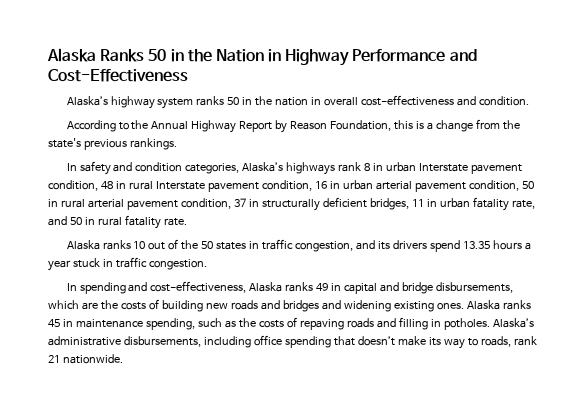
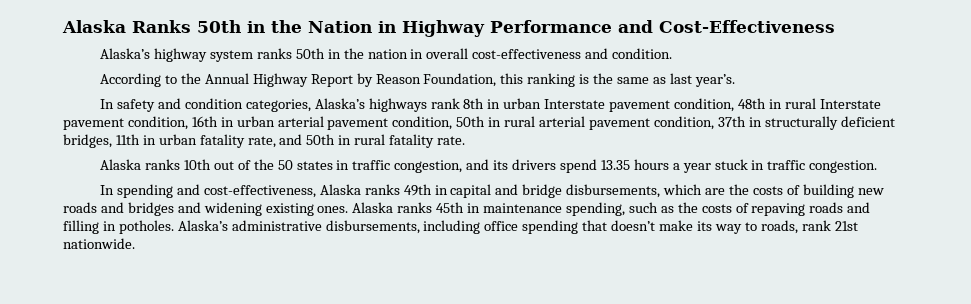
- Alaska Ranks 50 in the Nation in Highway Performance and Cost-Effectiveness
+ Alaska Ranks 50th in the Nation in Highway Performance and Cost-Effectiveness
- Alaska’s highway system ranks 50 in the nation in overall cost-effectiveness and condition.
+ Alaska’s highway system ranks 50th in the nation in overall cost-effectiveness and condition.
- According to the Annual Highway Report by Reason Foundation, this is a change from the state's previous rankings.
+ According to the Annual Highway Report by Reason Foundation, this ranking is the same as last year’s.
- In safety and condition categories, Alaska’s highways rank 8 in urban Interstate pavement condition, 48 in rural Interstate pavement condition, 16 in urban arterial pavement condition, 50 in rural arterial pavement condition, 37 in structurally deficient bridges, 11 in urban fatality rate, and 50 in rural fatality rate.
+ In safety and condition categories, Alaska’s highways rank 8th in urban Interstate pavement condition, 48th in rural Interstate pavement condition, 16th in urban arterial pavement condition, 50th in rural arterial pavement condition, 37th in structurally deficient bridges, 11th in urban fatality rate, and 50th in rural fatality rate.
- Alaska ranks 10 out of the 50 states in traffic congestion, and its drivers spend 13.35 hours a year stuck in traffic congestion.
+ Alaska ranks 10th out of the 50 states in traffic congestion, and its drivers spend 13.35 hours a year stuck in traffic congestion.
- In spending and cost-effectiveness, Alaska ranks 49 in capital and bridge disbursements, which are the costs of building new roads and bridges and widening existing ones.
+ In spending and cost-effectiveness, Alaska ranks 49th in capital and bridge disbursements, which are the costs of building new roads and bridges and widening existing ones.
- Alaska ranks 45 in maintenance spending, such as the costs of repaving roads and filling in potholes.
+ Alaska ranks 45th in maintenance spending, such as the costs of repaving roads and filling in potholes.
- Alaska’s administrative disbursements, including office spending that doesn’t make its way to roads, rank 21 nationwide.
+ Alaska’s administrative disbursements, including office spending that doesn’t make its way to roads, rank 21st nationwide.

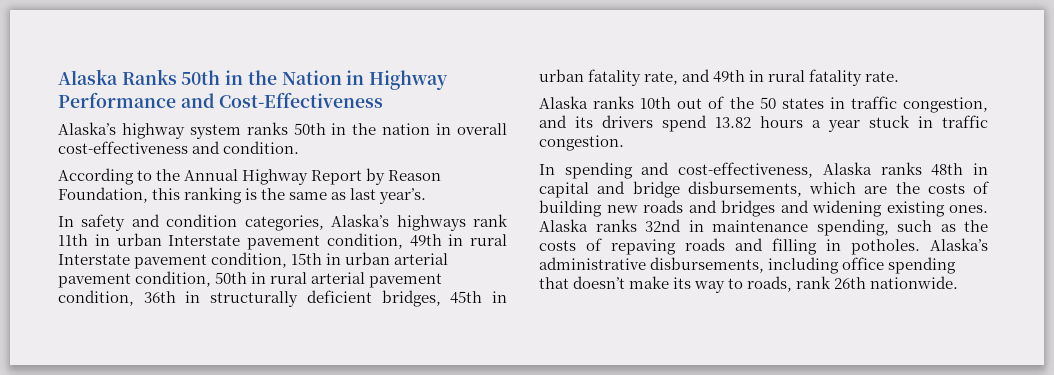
- In safety and condition categories, Alaska’s highways rank 8th in urban Interstate pavement condition, 48th in rural Interstate pavement condition, 16th in urban arterial pavement condition, 50th in rural arterial pavement condition, 37th in structurally deficient bridges, 11th in urban fatality rate, and 50th in rural fatality rate.
+ In safety and condition categories, Alaska’s highways rank 11th in urban Interstate pavement condition, 49th in rural Interstate pavement condition, 15th in urban arterial pavement condition, 50th in rural arterial pavement condition, 36th in structurally deficient bridges, 45th in urban fatality rate, and 49th in rural fatality rate.
- Alaska ranks 10th out of the 50 states in traffic congestion, and its drivers spend 13.35 hours a year stuck in traffic congestion.
+ Alaska ranks 10th out of the 50 states in traffic congestion, and its drivers spend 13.82 hours a year stuck in traffic congestion.
- In spending and cost-effectiveness, Alaska ranks 49th in capital and bridge disbursements, which are the costs of building new roads and bridges and widening existing ones.
+ In spending and cost-effectiveness, Alaska ranks 48th in capital and bridge disbursements, which are the costs of building new roads and bridges and widening existing ones.
- Alaska ranks 45th in maintenance spending, such as the costs of repaving roads and filling in potholes.
+ Alaska ranks 32nd in maintenance spending, such as the costs of repaving roads and filling in potholes.
- Alaska’s administrative disbursements, including office spending that doesn’t make its way to roads, rank 21st nationwide.
+ Alaska’s administrative disbursements, including office spending that doesn’t make its way to roads, rank 26th nationwide.

